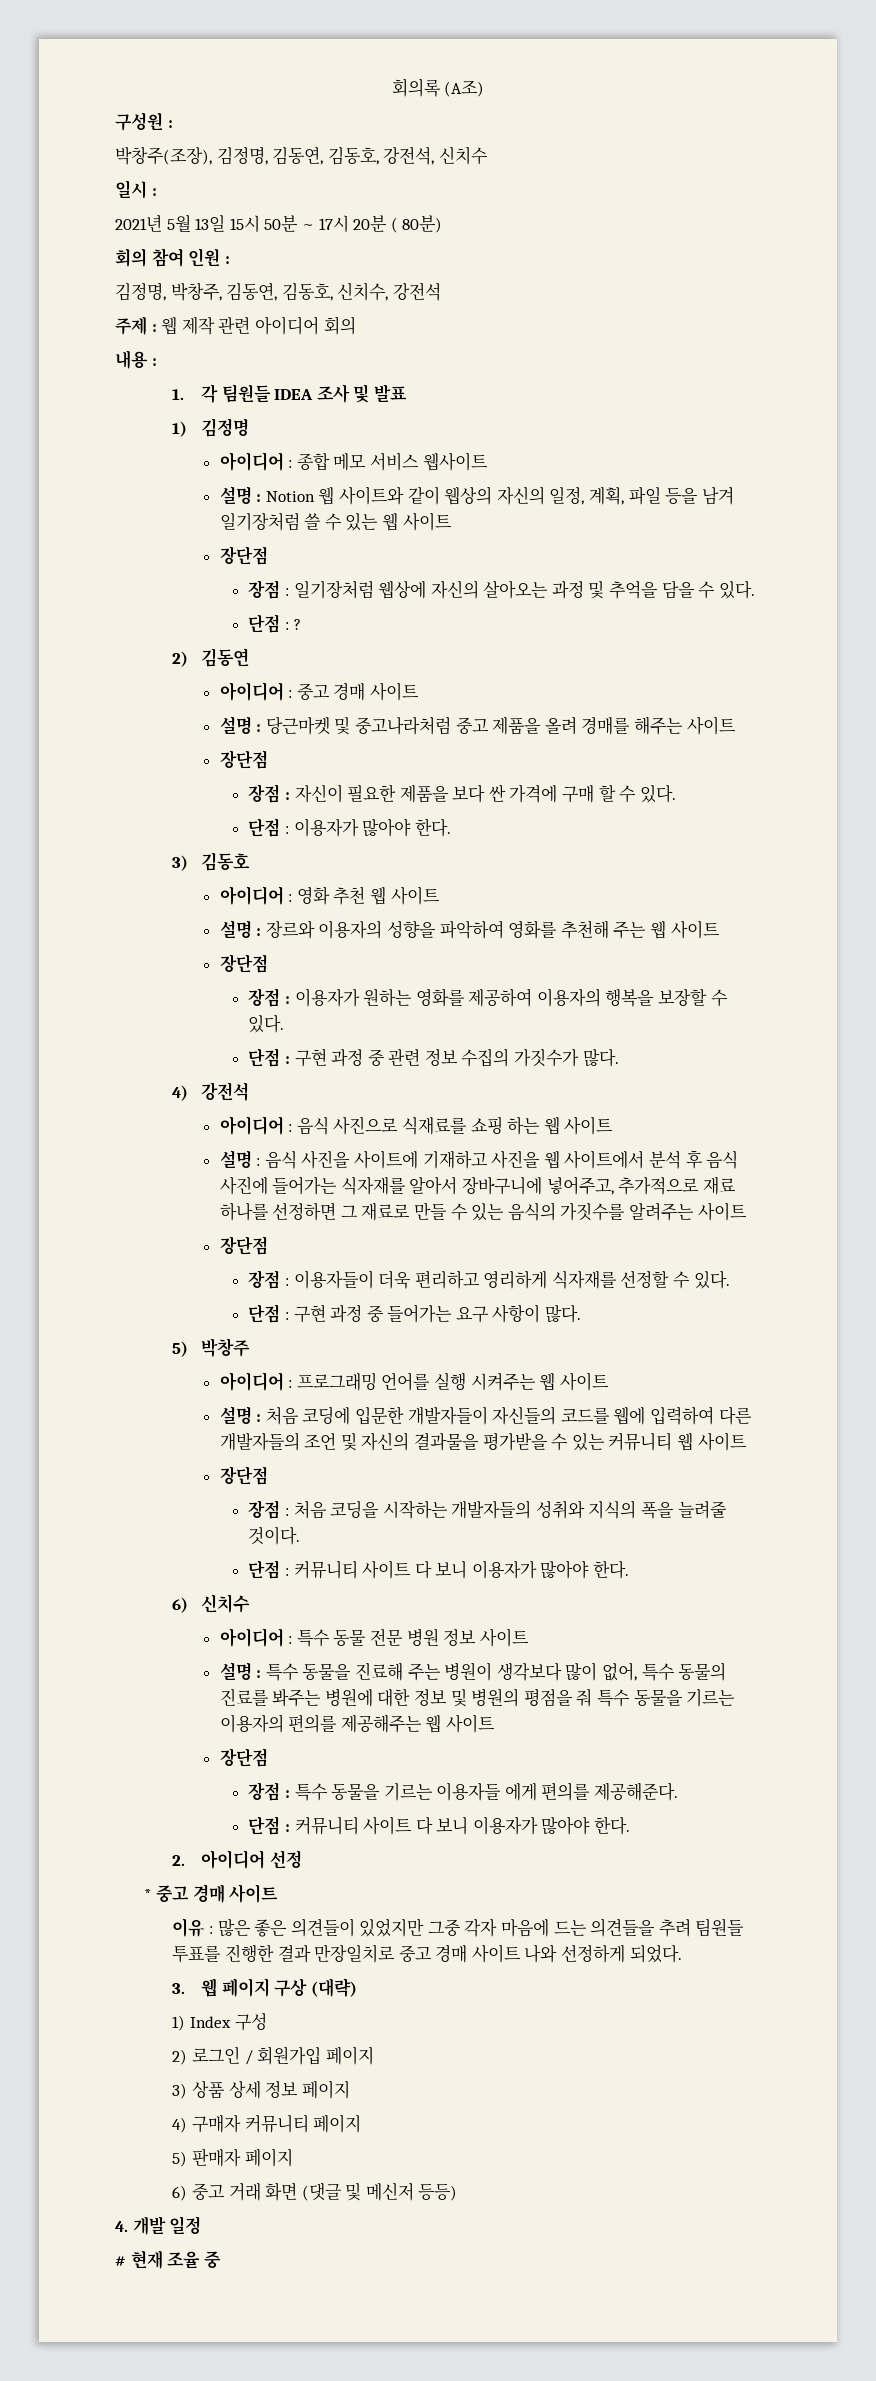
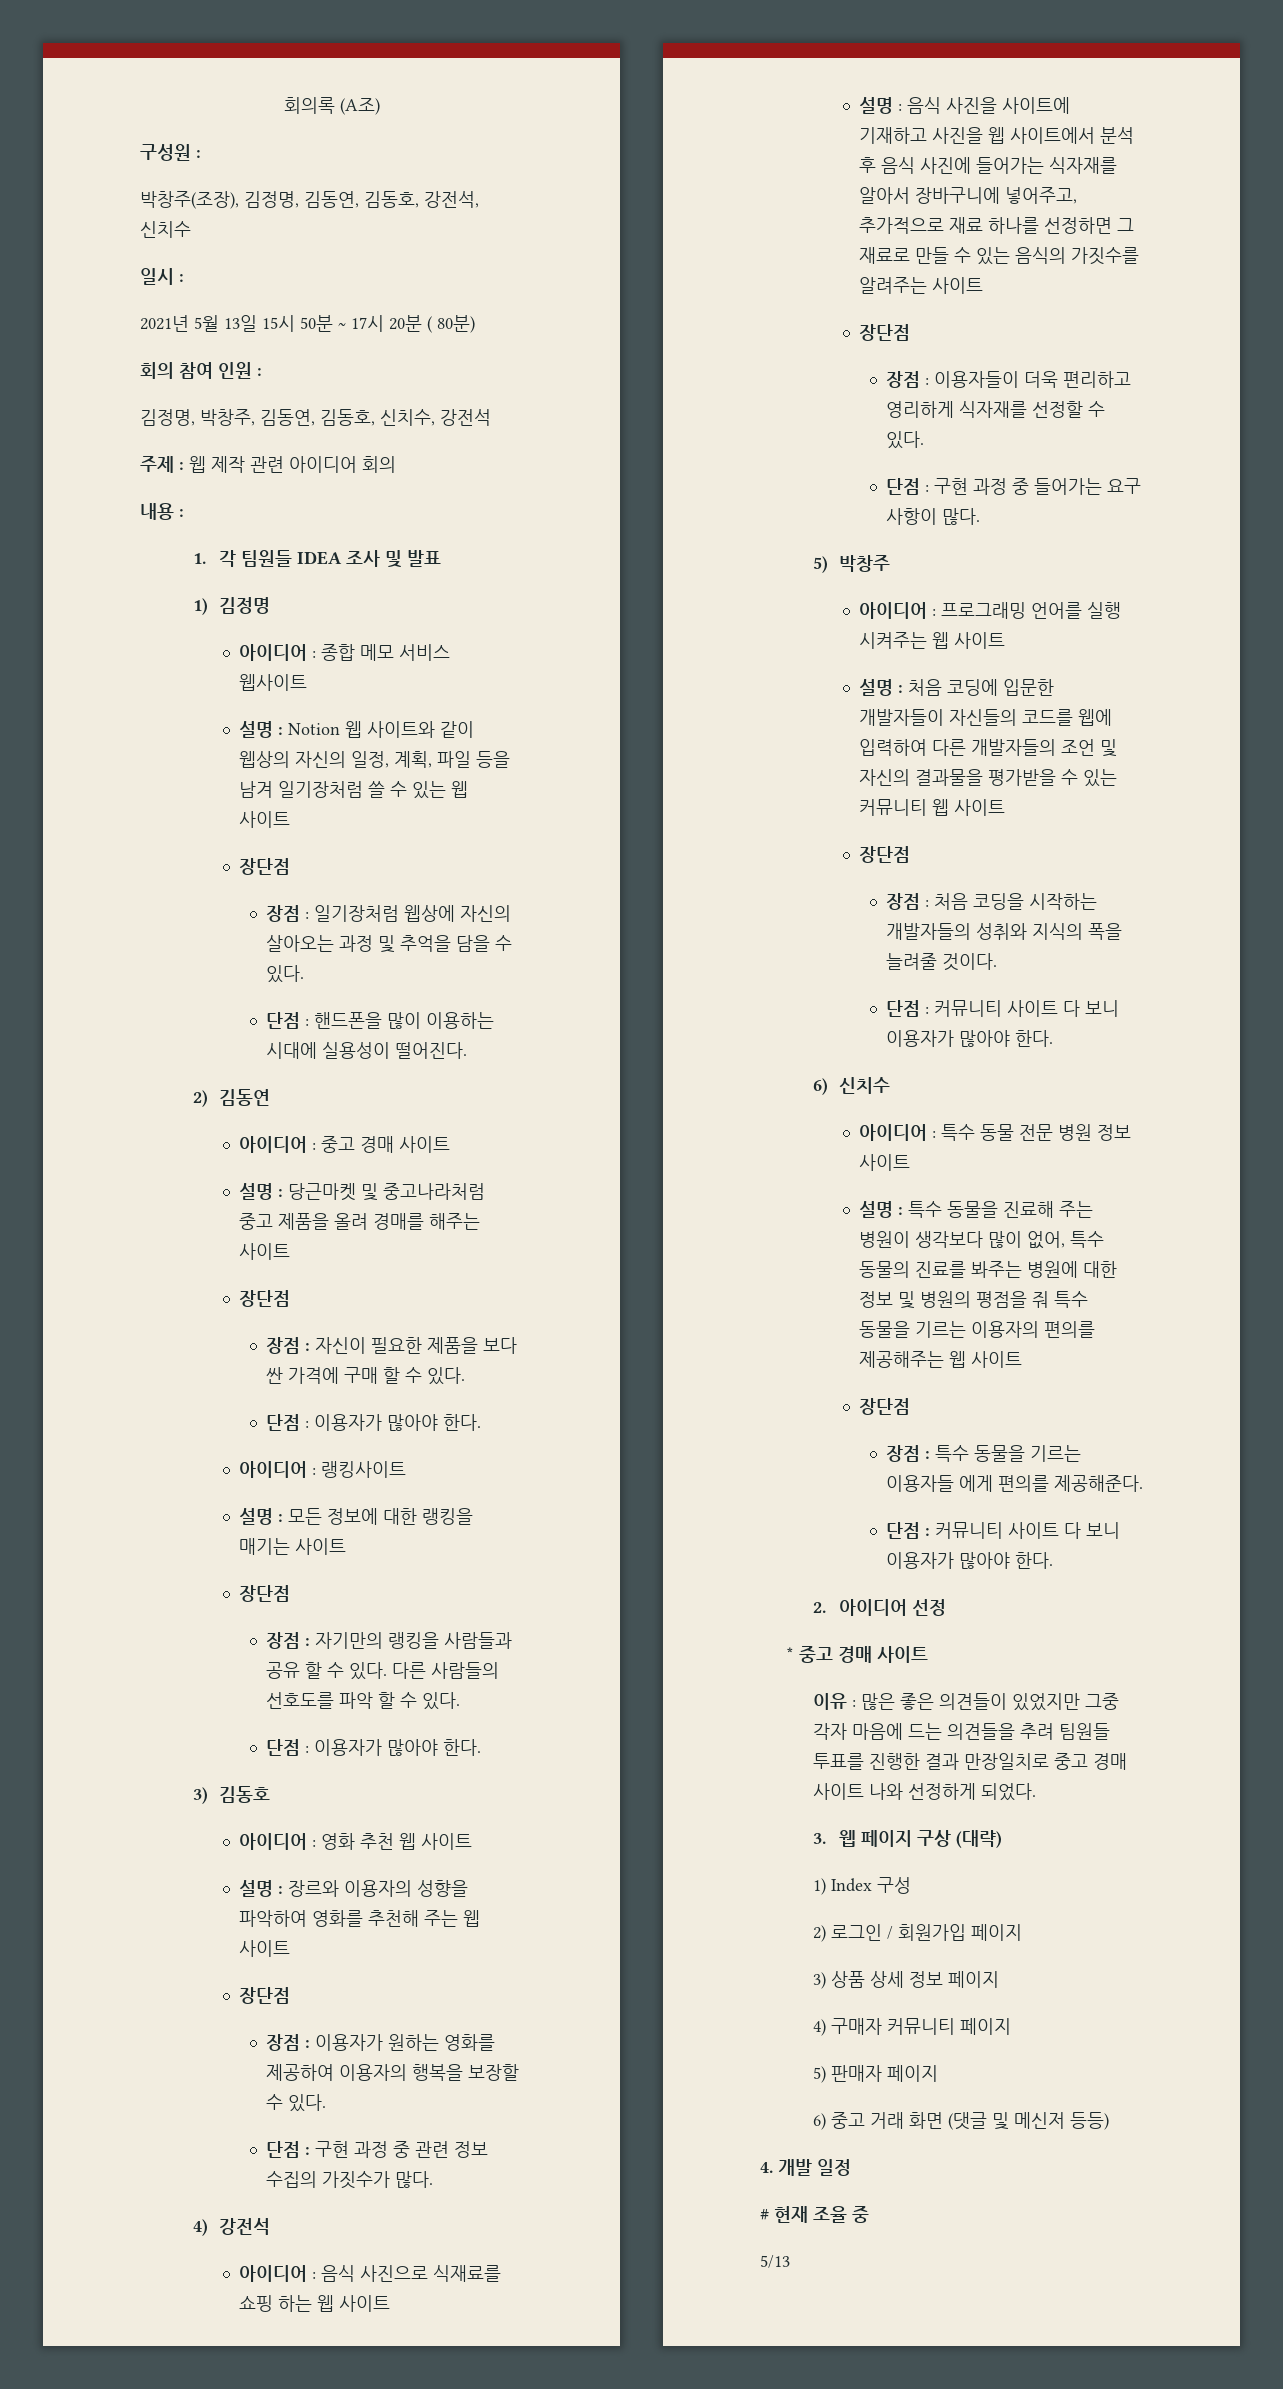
- 단점 : ?
+ 단점 : 핸드폰을 많이 이용하는 시대에 실용성이 떨어진다.
+ 아이디어 : 랭킹사이트
+ 설명 : 모든 정보에 대한 랭킹을 매기는 사이트
+ 장단점
+ 장점 : 자기만의 랭킹을 사람들과 공유 할 수 있다. 다른 사람들의 선호도를 파악 할 수 있다.
+ 단점 : 이용자가 많아야 한다.
+ 5/13

